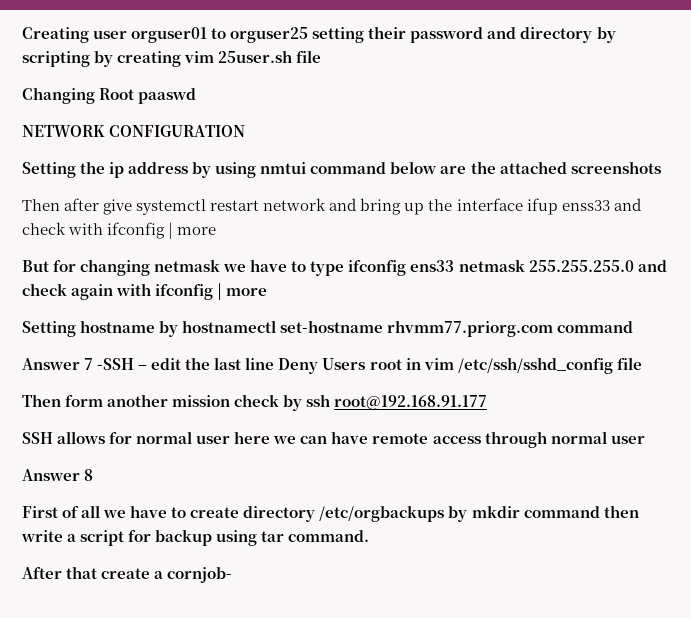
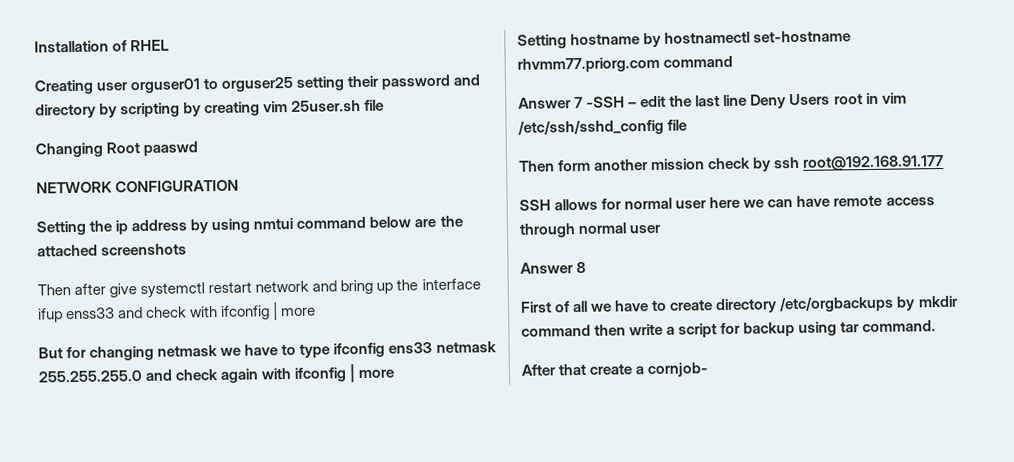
+ Installation of RHEL

